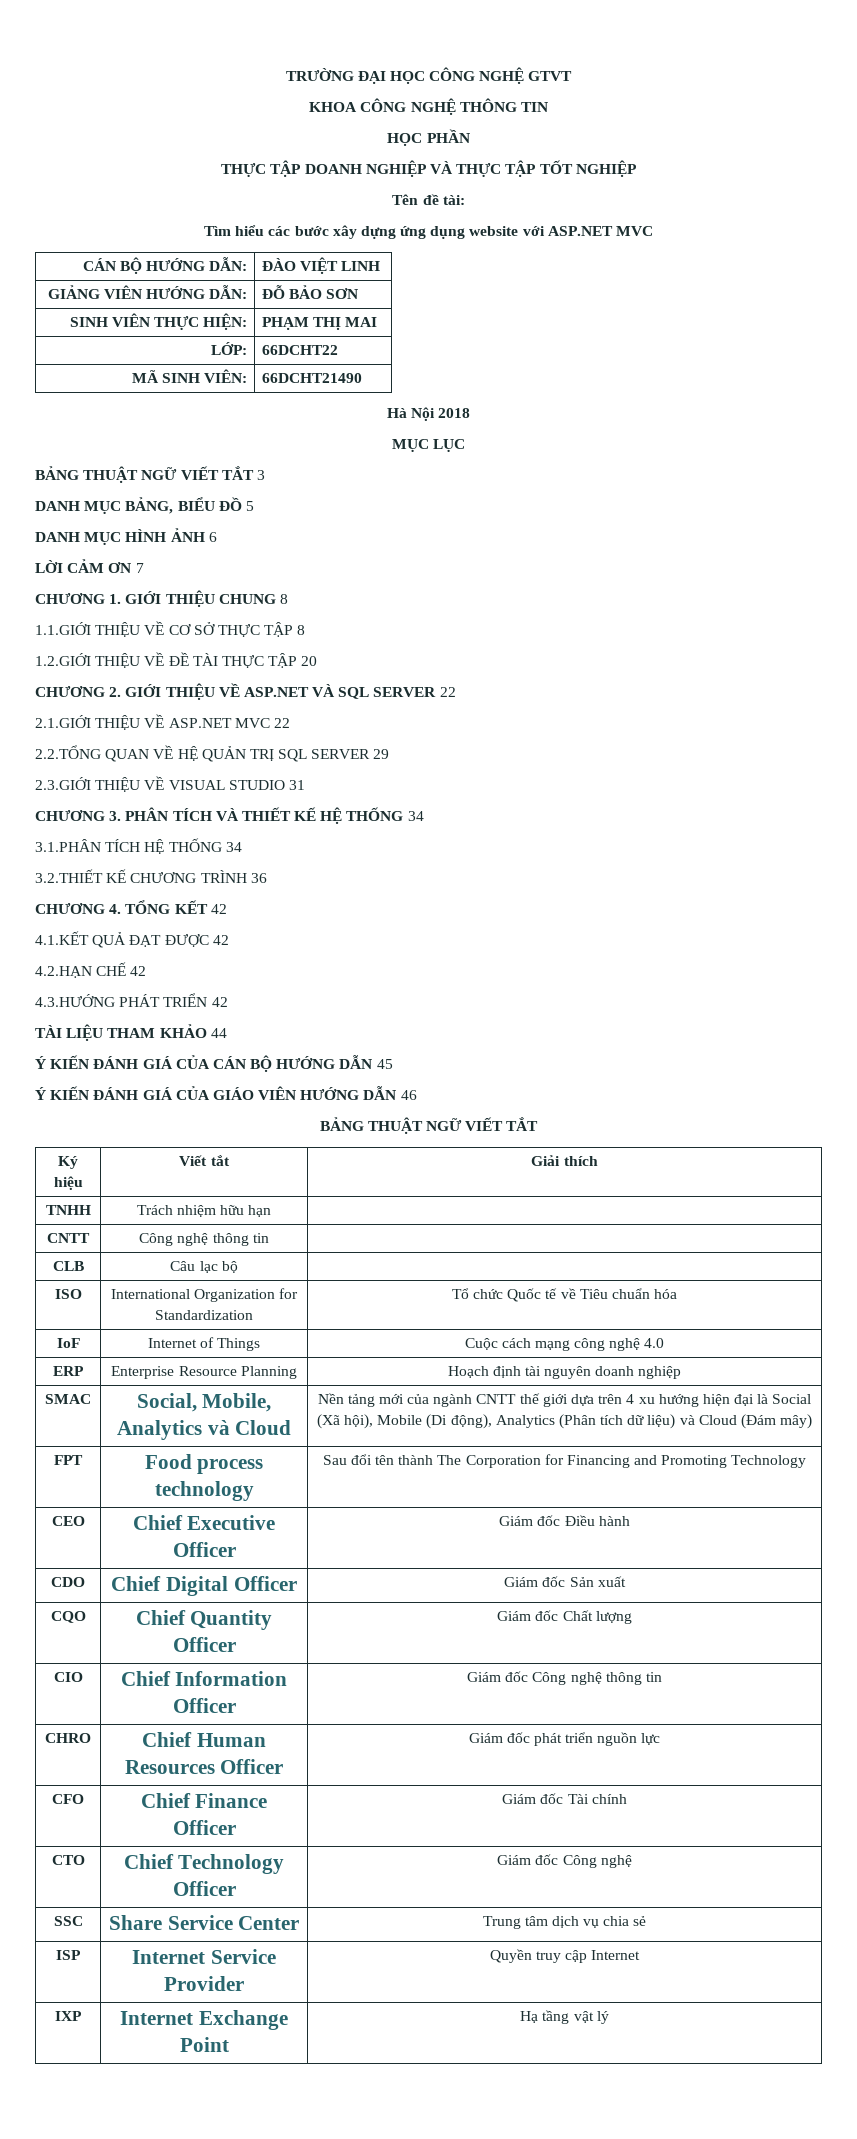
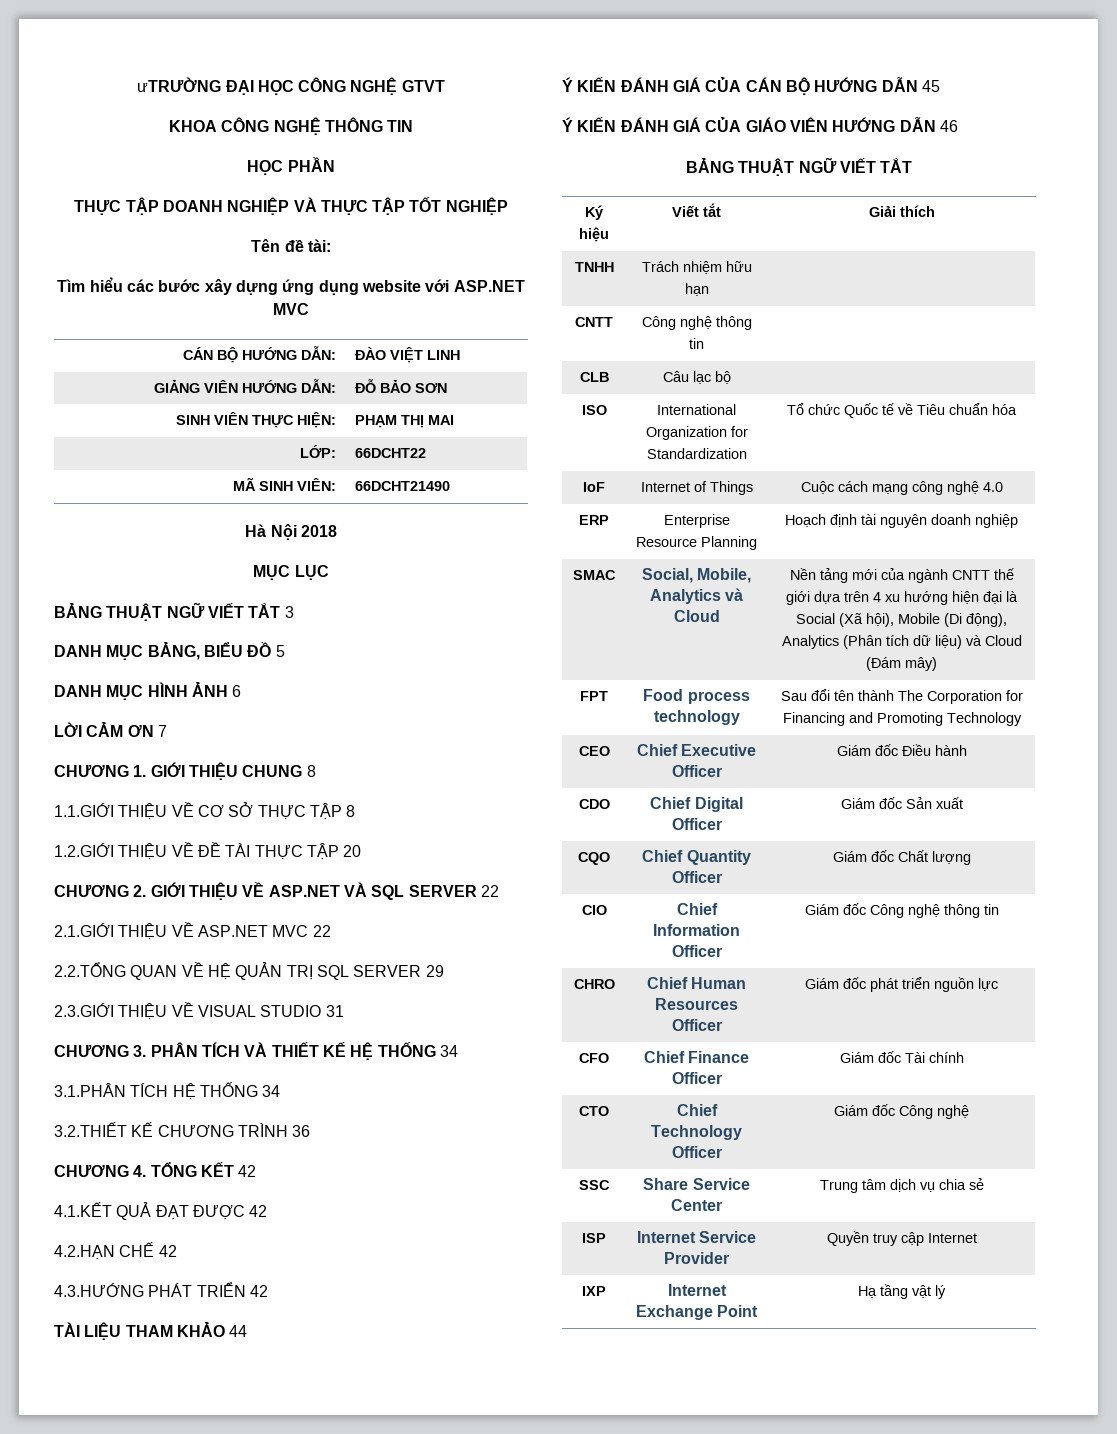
- TRƯỜNG ĐẠI HỌC CÔNG NGHỆ GTVT
+ ưTRƯỜNG ĐẠI HỌC CÔNG NGHỆ GTVT

